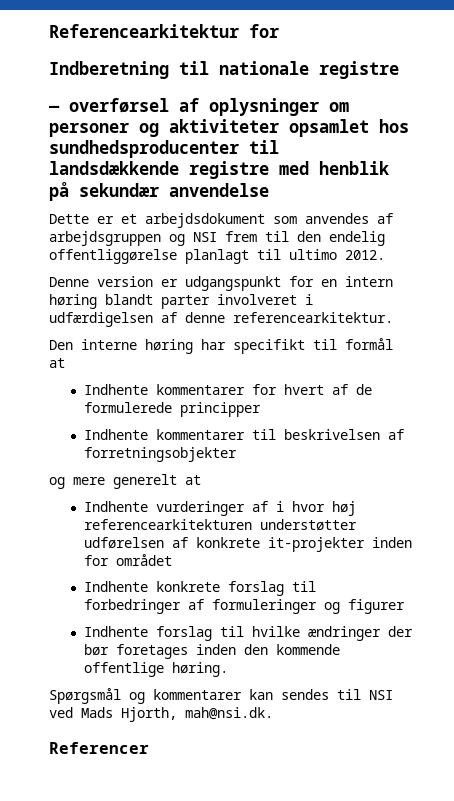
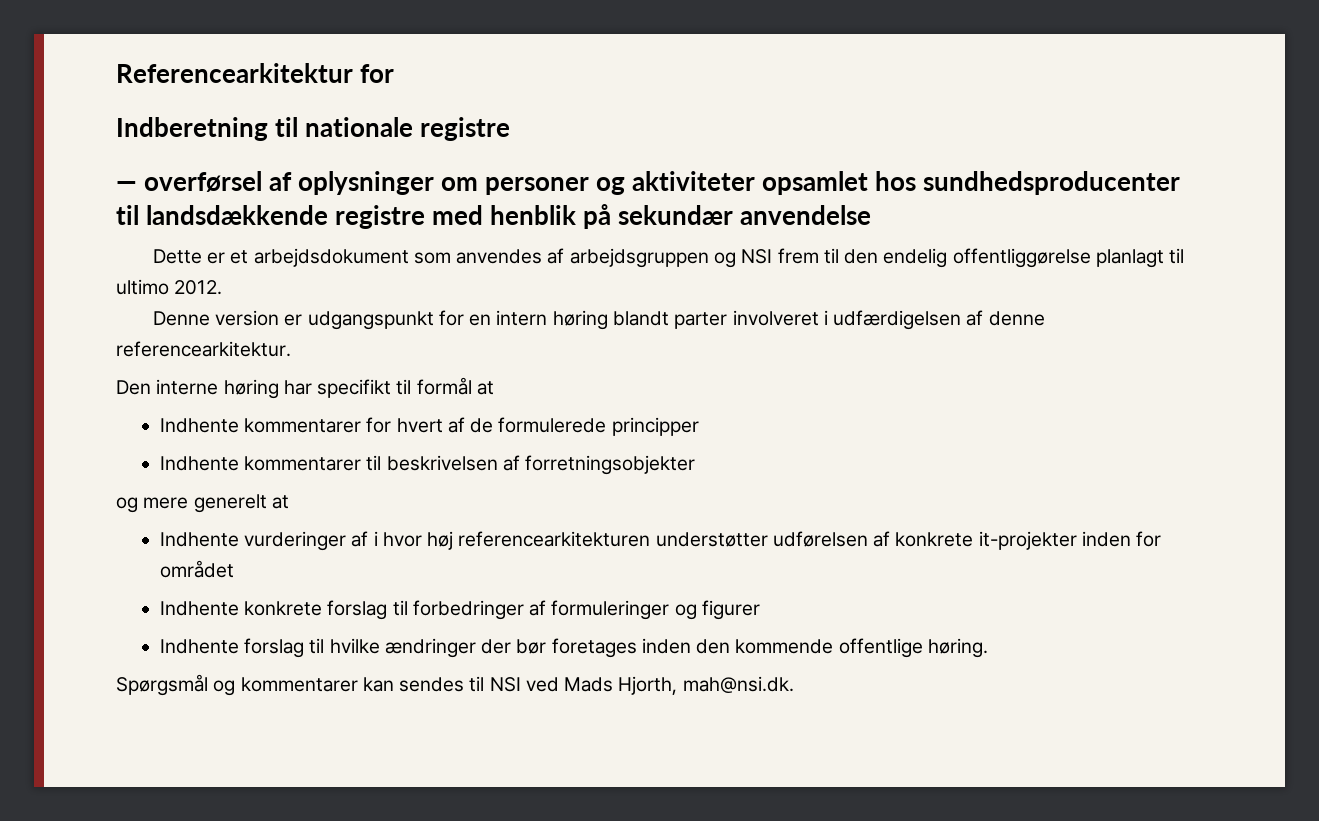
- Referencer

